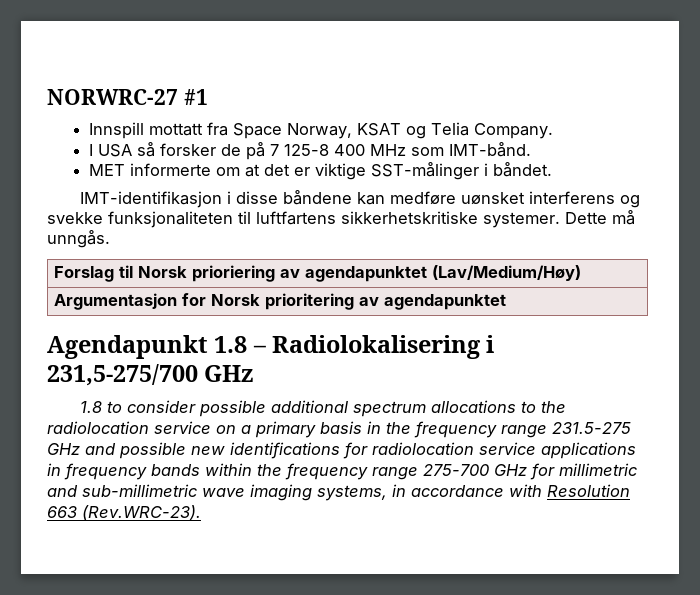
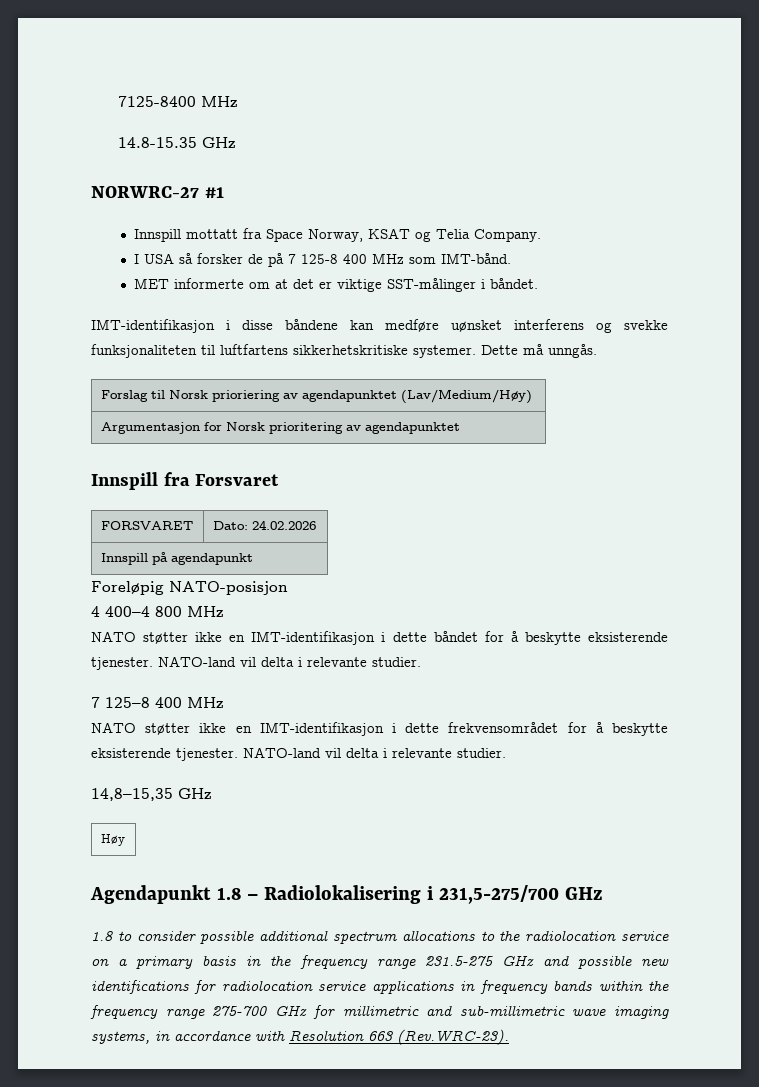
+ 7125-8400 MHz
+ 14.8-15.35 GHz
+ Innspill fra Forsvaret
+ FORSVARET | Dato: 24.02.2026
+ Innspill på agendapunkt
+ Foreløpig NATO-posisjon
+ 4 400–4 800 MHz
+ NATO støtter ikke en IMT-identifikasjon i dette båndet for å beskytte eksisterende tjenester. NATO-land vil delta i relevante studier.
+ 7 125–8 400 MHz
+ NATO støtter ikke en IMT-identifikasjon i dette frekvensområdet for å beskytte eksisterende tjenester. NATO-land vil delta i relevante studier.
+ 14,8–15,35 GHz
+ Høy

